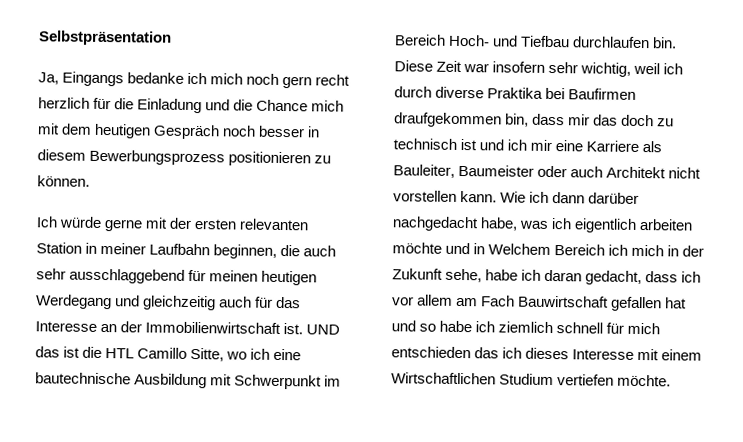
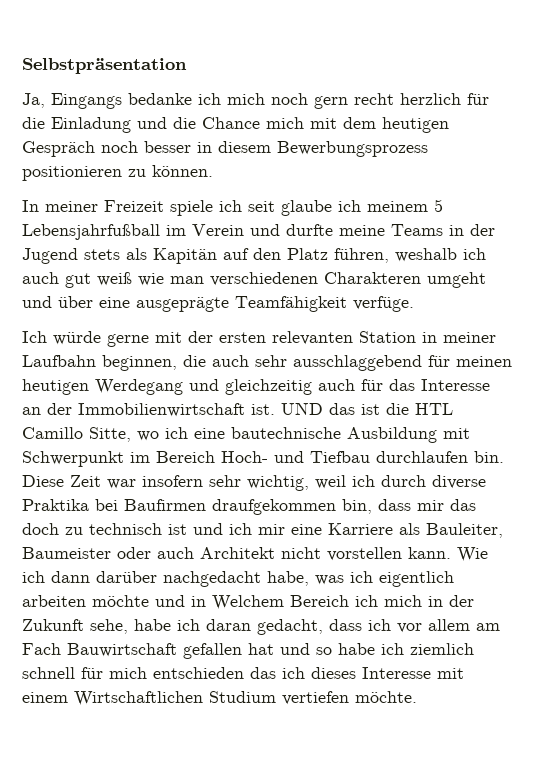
+ In meiner Freizeit spiele ich seit glaube ich meinem 5 Lebensjahrfußball im Verein und durfte meine Teams in der Jugend stets als Kapitän auf den Platz führen, weshalb ich auch gut weiß wie man verschiedenen Charakteren umgeht und über eine ausgeprägte Teamfähigkeit verfüge.

